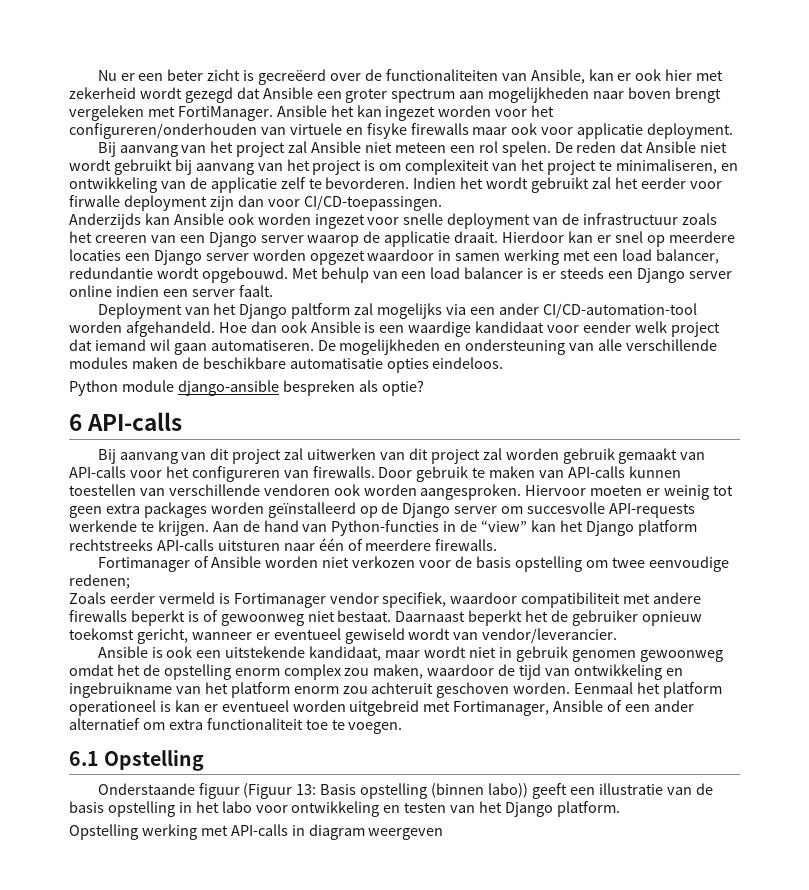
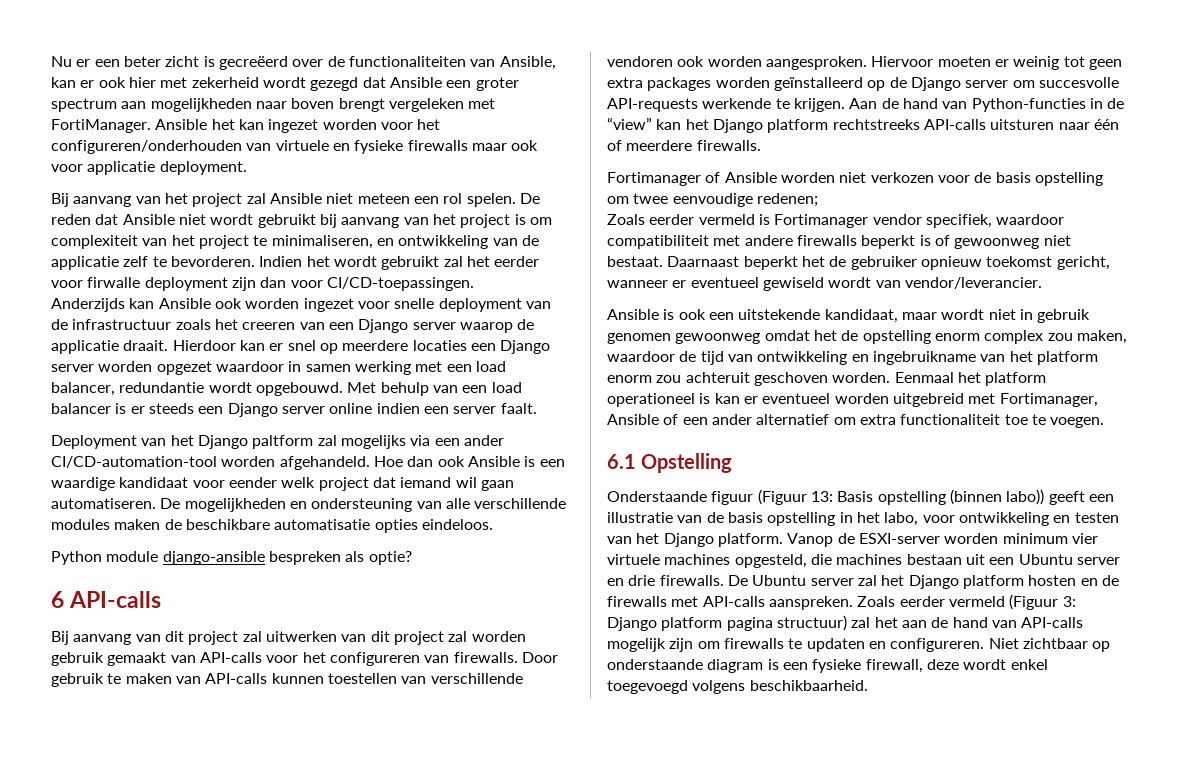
- Ansible het kan ingezet worden voor het configureren/onderhouden van virtuele en fisyke firewalls maar ook voor applicatie deployment.
+ Ansible het kan ingezet worden voor het configureren/onderhouden van virtuele en fysieke firewalls maar ook voor applicatie deployment.
- Onderstaande figuur (Figuur 13: Basis opstelling (binnen labo)) geeft een illustratie van de basis opstelling in het labo voor ontwikkeling en testen van het Django platform.
- Opstelling werking met API-calls in diagram weergeven
+ Onderstaande figuur (Figuur 13: Basis opstelling (binnen labo)) geeft een illustratie van de basis opstelling in het labo, voor ontwikkeling en testen van het Django platform. Vanop de ESXI-server worden minimum vier virtuele machines opgesteld, die machines bestaan uit een Ubuntu server en drie firewalls. De Ubuntu server zal het Django platform hosten en de firewalls met API-calls aanspreken. Zoals eerder vermeld (Figuur 3: Django platform pagina structuur) zal het aan de hand van API-calls mogelijk zijn om firewalls te updaten en configureren. Niet zichtbaar op onderstaande diagram is een fysieke firewall, deze wordt enkel toegevoegd volgens beschikbaarheid.

